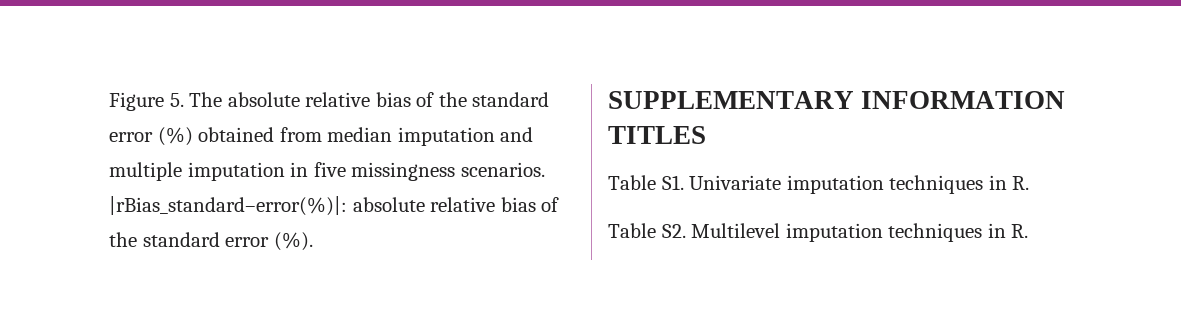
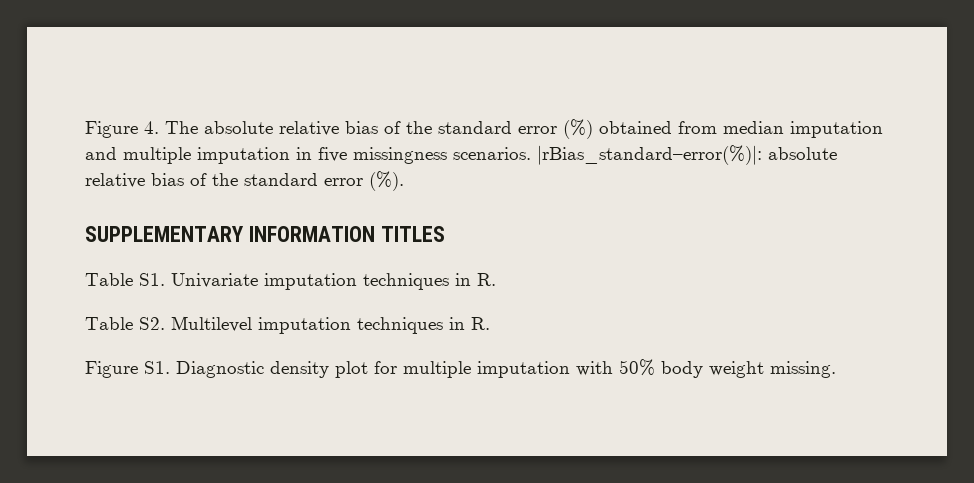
- Figure 5. The absolute relative bias of the standard error (%) obtained from median imputation and multiple imputation in five missingness scenarios.
+ Figure 4. The absolute relative bias of the standard error (%) obtained from median imputation and multiple imputation in five missingness scenarios.
+ Figure S1. Diagnostic density plot for multiple imputation with 50% body weight missing.

